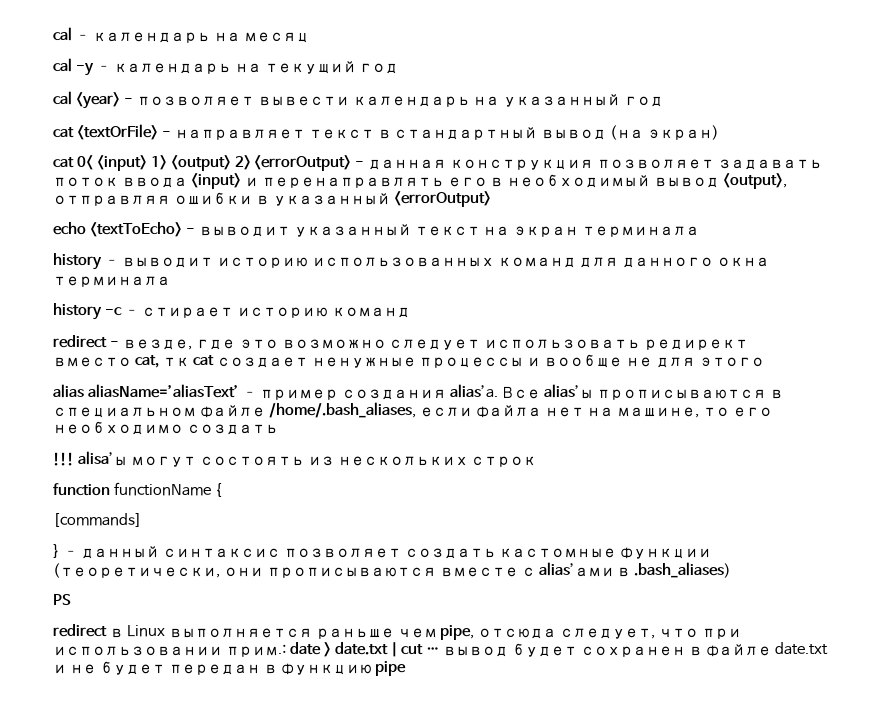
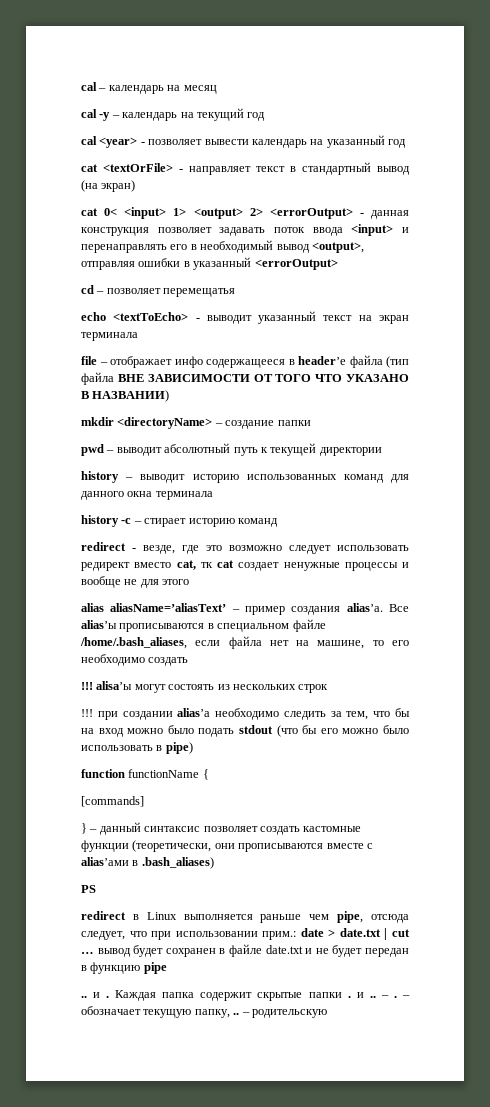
+ cd – позволяет перемещатья
+ file – отображает инфо содержащееся в header’е файла (тип файла ВНЕ ЗАВИСИМОСТИ ОТ ТОГО ЧТО УКАЗАНО В НАЗВАНИИ)
+ mkdir <directoryName> – создание папки
+ pwd – выводит абсолютный путь к текущей директории
+ !!! при создании alias’a необходимо следить за тем, что бы на вход можно было подать stdout (что бы его можно было использовать в pipe)
+ .. и . Каждая папка содержит скрытые папки . и .. – . – обозначает текущую папку, .. – родительскую

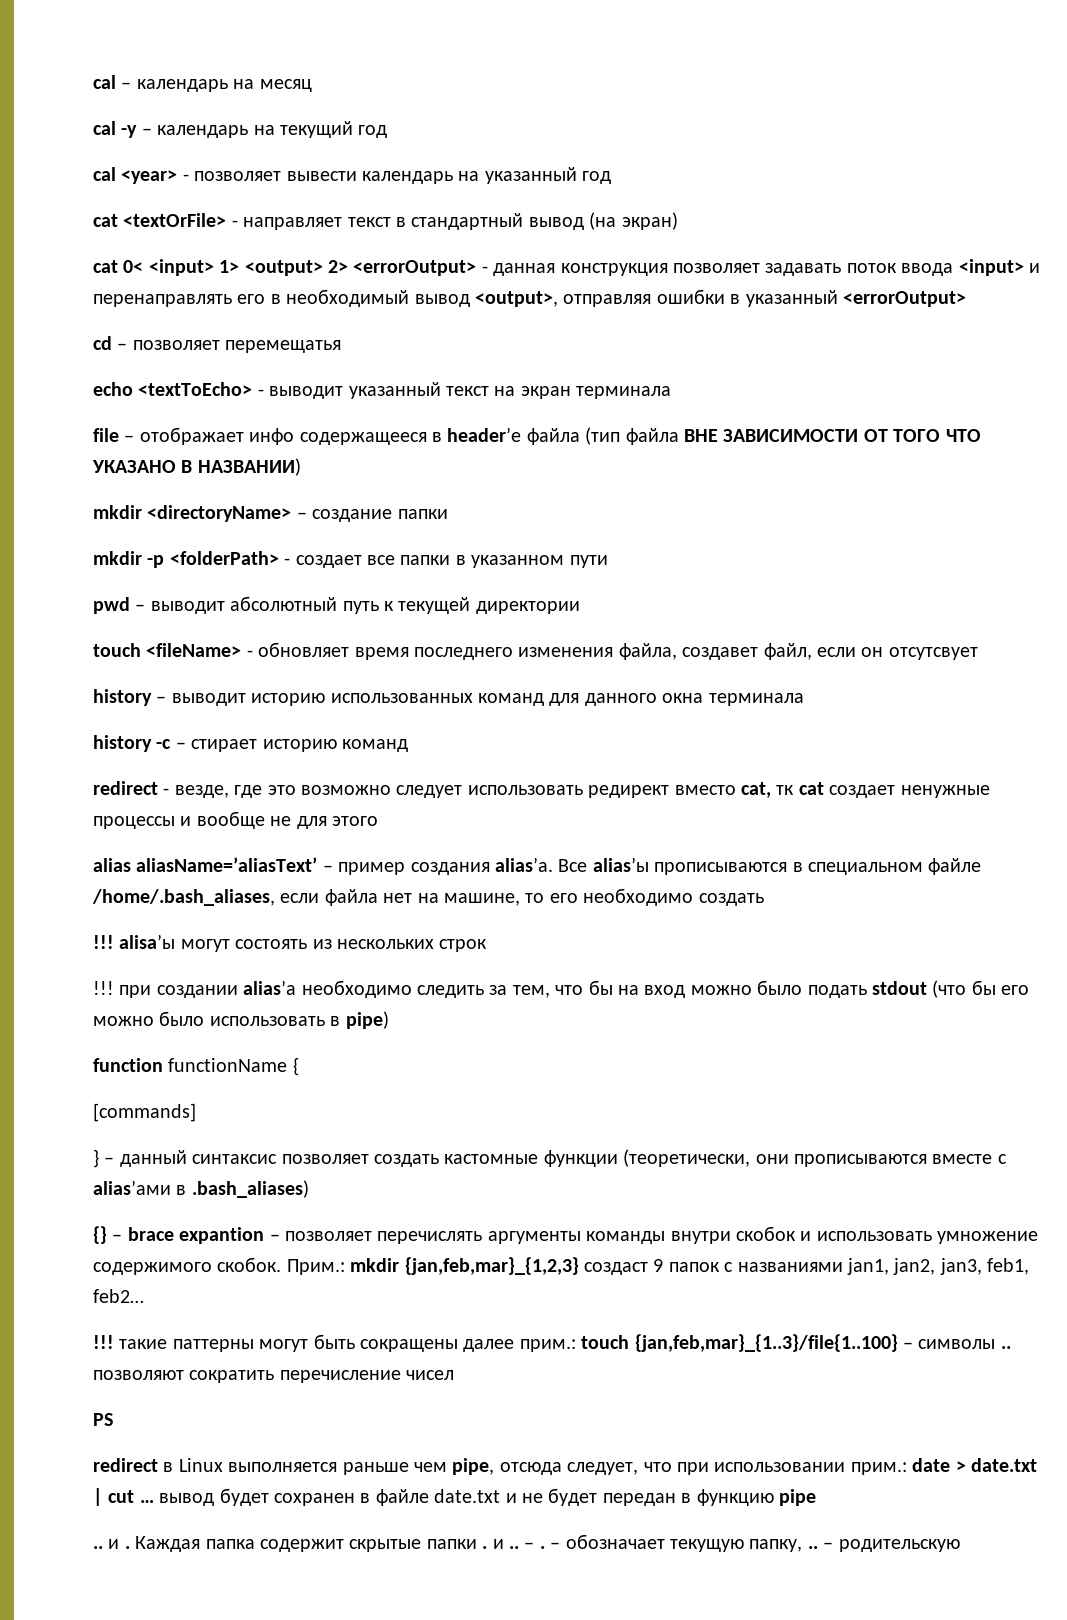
+ mkdir -p <folderPath> - создает все папки в указанном пути
+ touch <fileName> - обновляет время последнего изменения файла, создавет файл, если он отсутсвует
+ {} – brace expantion – позволяет перечислять аргументы команды внутри скобок и использовать умножение содержимого скобок. Прим.: mkdir {jan,feb,mar}_{1,2,3} создаст 9 папок с названиями jan1, jan2, jan3, feb1, feb2…
+ !!! такие паттерны могут быть сокращены далее прим.: touch {jan,feb,mar}_{1..3}/file{1..100} – символы .. позволяют сократить перечисление чисел

